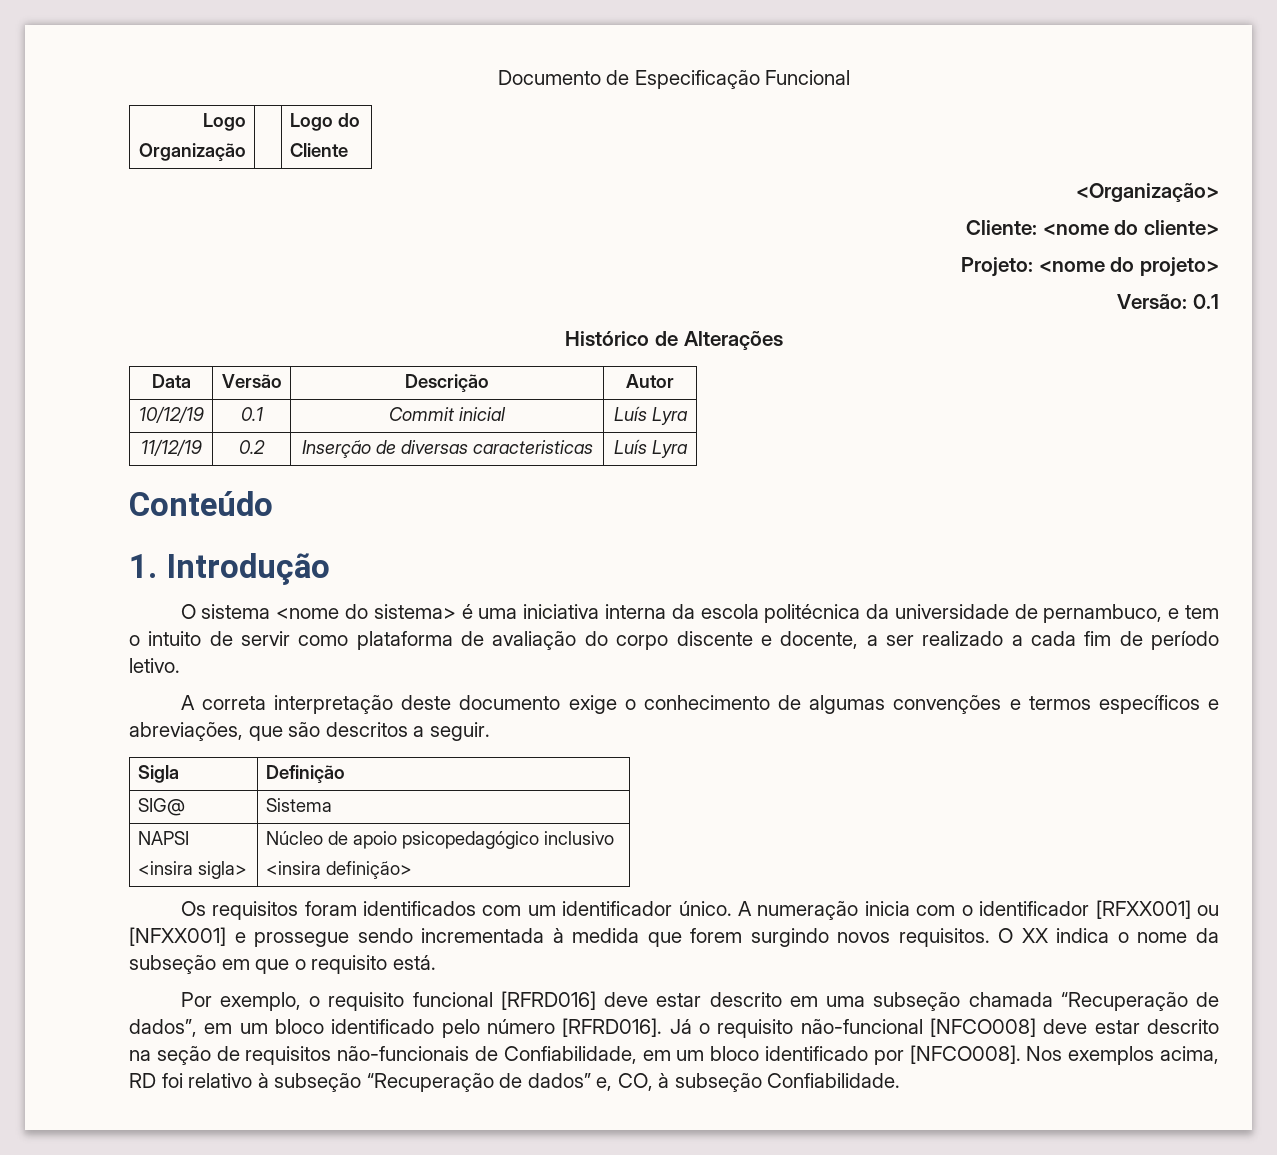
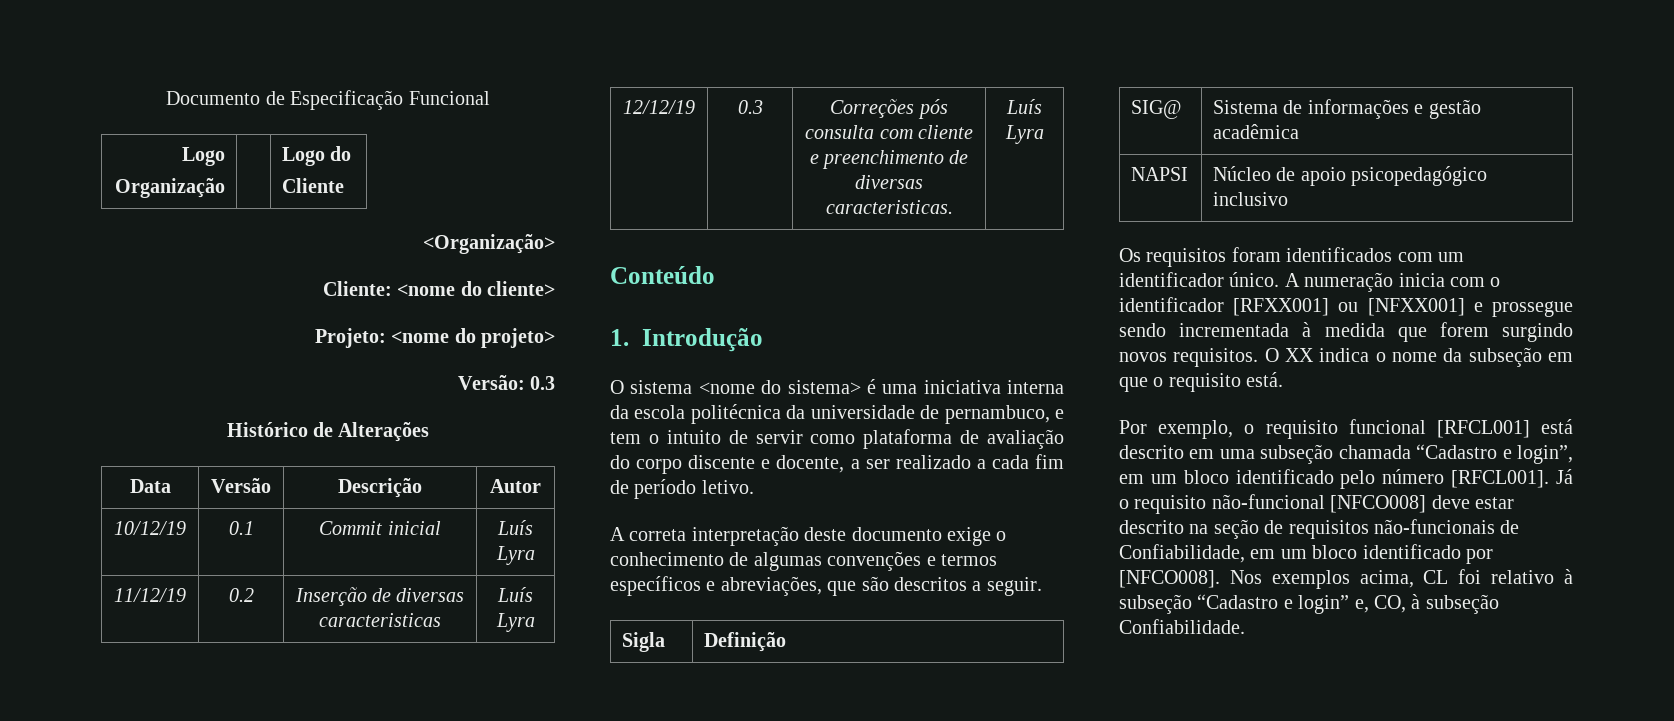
- Versão: 0.1
+ Versão: 0.3
+ 12/12/19 | 0.3 | Correções pós consulta com cliente e preenchimento de diversas caracteristicas. | Luís Lyra
- SIG@ | Sistema
+ SIG@ | Sistema de informações e gestão acadêmica
- NAPSI
- <insira sigla> | Núcleo de apoio psicopedagógico inclusivo
- <insira definição>
+ NAPSI | Núcleo de apoio psicopedagógico inclusivo
- Por exemplo, o requisito funcional [RFRD016] deve estar descrito em uma subseção chamada “Recuperação de dados”, em um bloco identificado pelo número [RFRD016].
+ Por exemplo, o requisito funcional [RFCL001] está descrito em uma subseção chamada “Cadastro e login”, em um bloco identificado pelo número [RFCL001].
- Nos exemplos acima, RD foi relativo à subseção “Recuperação de dados” e, CO, à subseção Confiabilidade.
+ Nos exemplos acima, CL foi relativo à subseção “Cadastro e login” e, CO, à subseção Confiabilidade.

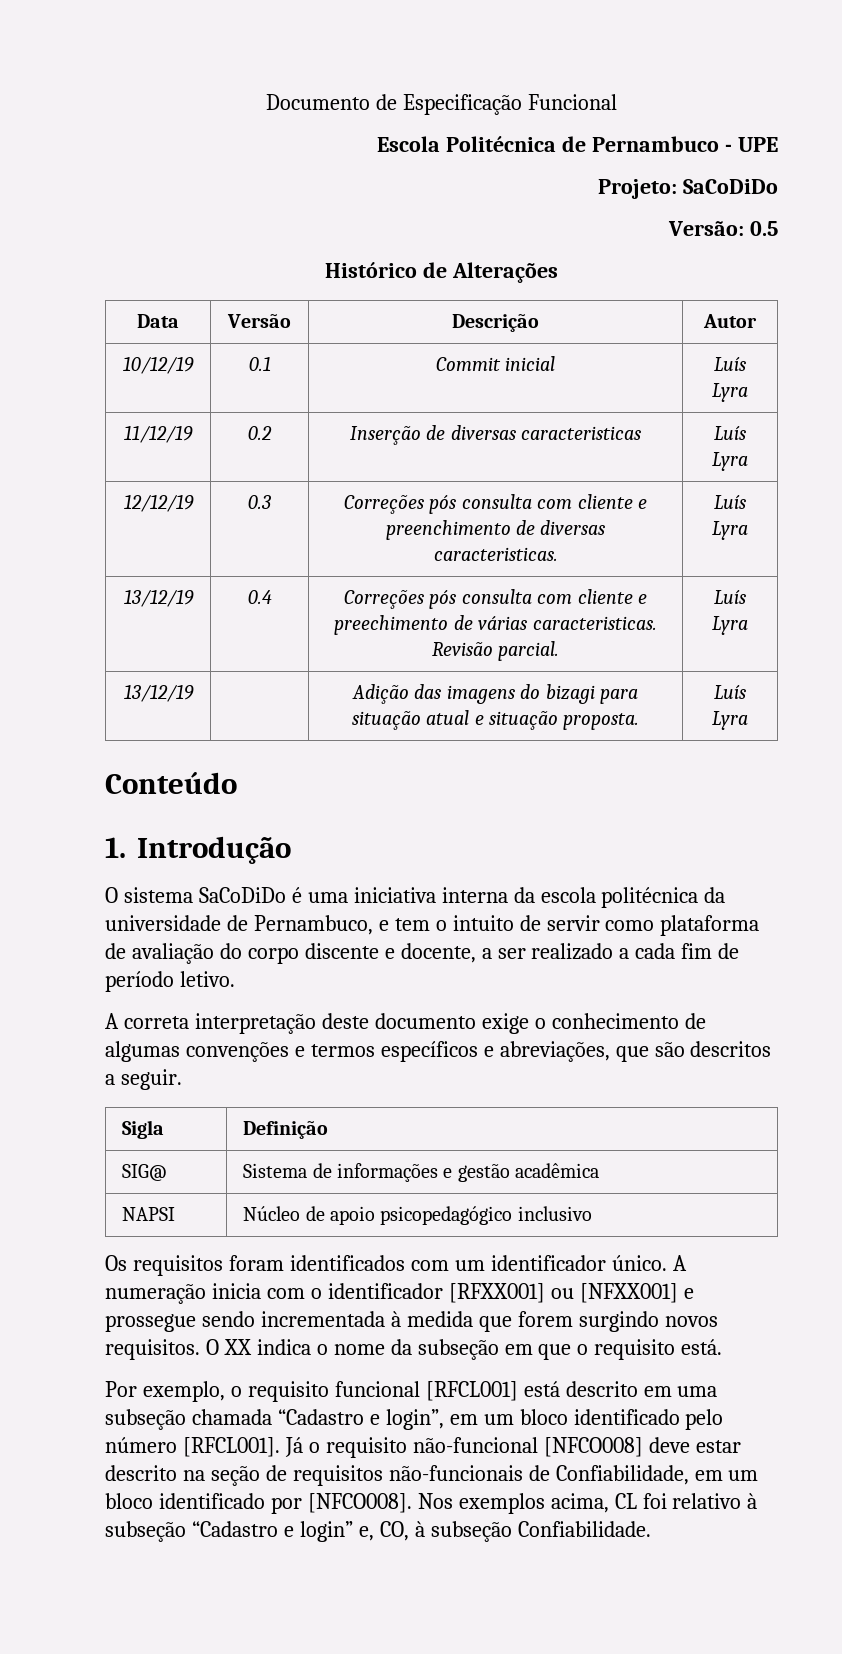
  Documento de Especificação Funcional
- Logo
- Organização | | Logo do
- Cliente
- <Organização>
- Cliente: <nome do cliente>
- Projeto: <nome do projeto>
+ Escola Politécnica de Pernambuco - UPE
+ Projeto: SaCoDiDo
- Versão: 0.3
+ Versão: 0.5
+ 13/12/19 | 0.4 | Correções pós consulta com cliente e preechimento de várias caracteristicas. Revisão parcial. | Luís Lyra
+ 13/12/19 | | Adição das imagens do bizagi para situação atual e situação proposta. | Luís Lyra
- O sistema <nome do sistema> é uma iniciativa interna da escola politécnica da universidade de pernambuco, e tem o intuito de servir como plataforma de avaliação do corpo discente e docente, a ser realizado a cada fim de período letivo.
+ O sistema SaCoDiDo é uma iniciativa interna da escola politécnica da universidade de Pernambuco, e tem o intuito de servir como plataforma de avaliação do corpo discente e docente, a ser realizado a cada fim de período letivo.

